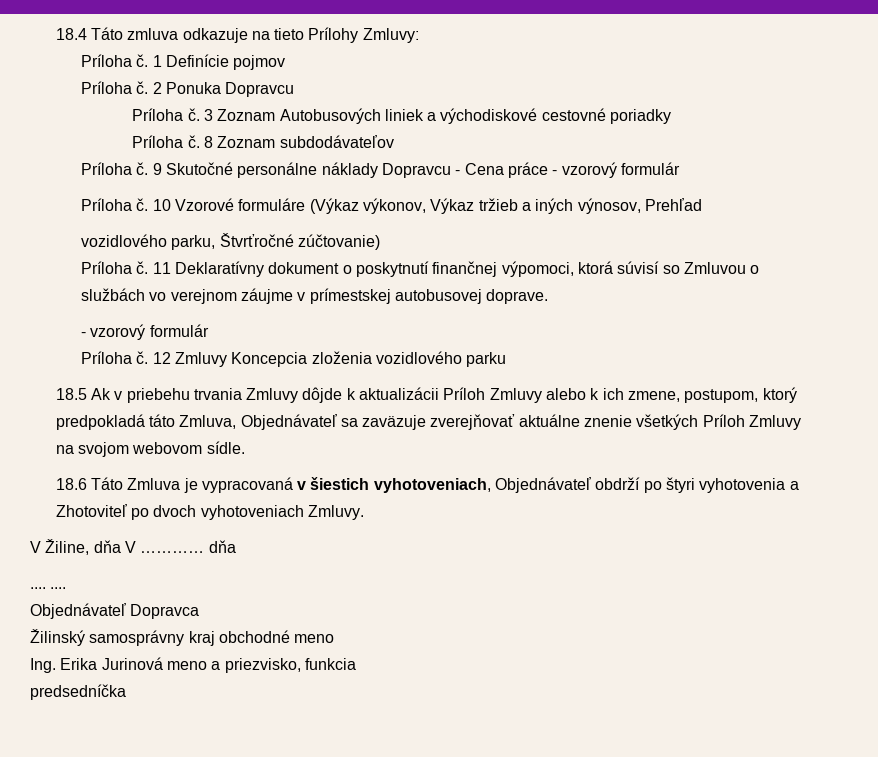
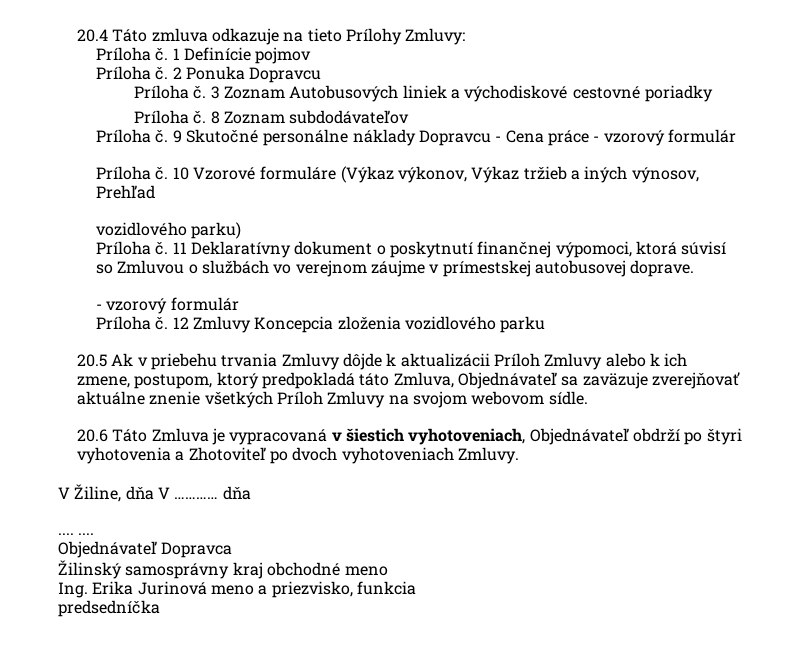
- 18.4 Táto zmluva odkazuje na tieto Prílohy Zmluvy:
+ 20.4 Táto zmluva odkazuje na tieto Prílohy Zmluvy:
- vozidlového parku, Štvrťročné zúčtovanie)
+ vozidlového parku)
- 18.5 Ak v priebehu trvania Zmluvy dôjde k aktualizácii Príloh Zmluvy alebo k ich zmene, postupom, ktorý predpokladá táto Zmluva, Objednávateľ sa zaväzuje zverejňovať aktuálne znenie všetkých Príloh Zmluvy na svojom webovom sídle.
+ 20.5 Ak v priebehu trvania Zmluvy dôjde k aktualizácii Príloh Zmluvy alebo k ich zmene, postupom, ktorý predpokladá táto Zmluva, Objednávateľ sa zaväzuje zverejňovať aktuálne znenie všetkých Príloh Zmluvy na svojom webovom sídle.
- 18.6 Táto Zmluva je vypracovaná v šiestich vyhotoveniach, Objednávateľ obdrží po štyri vyhotovenia a Zhotoviteľ po dvoch vyhotoveniach Zmluvy.
+ 20.6 Táto Zmluva je vypracovaná v šiestich vyhotoveniach, Objednávateľ obdrží po štyri vyhotovenia a Zhotoviteľ po dvoch vyhotoveniach Zmluvy.

